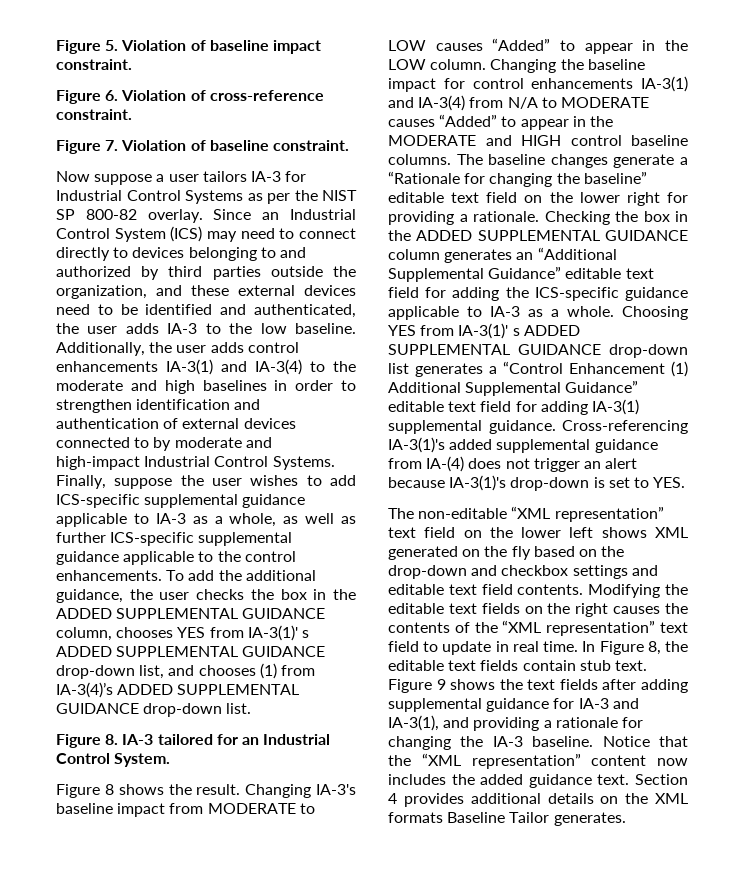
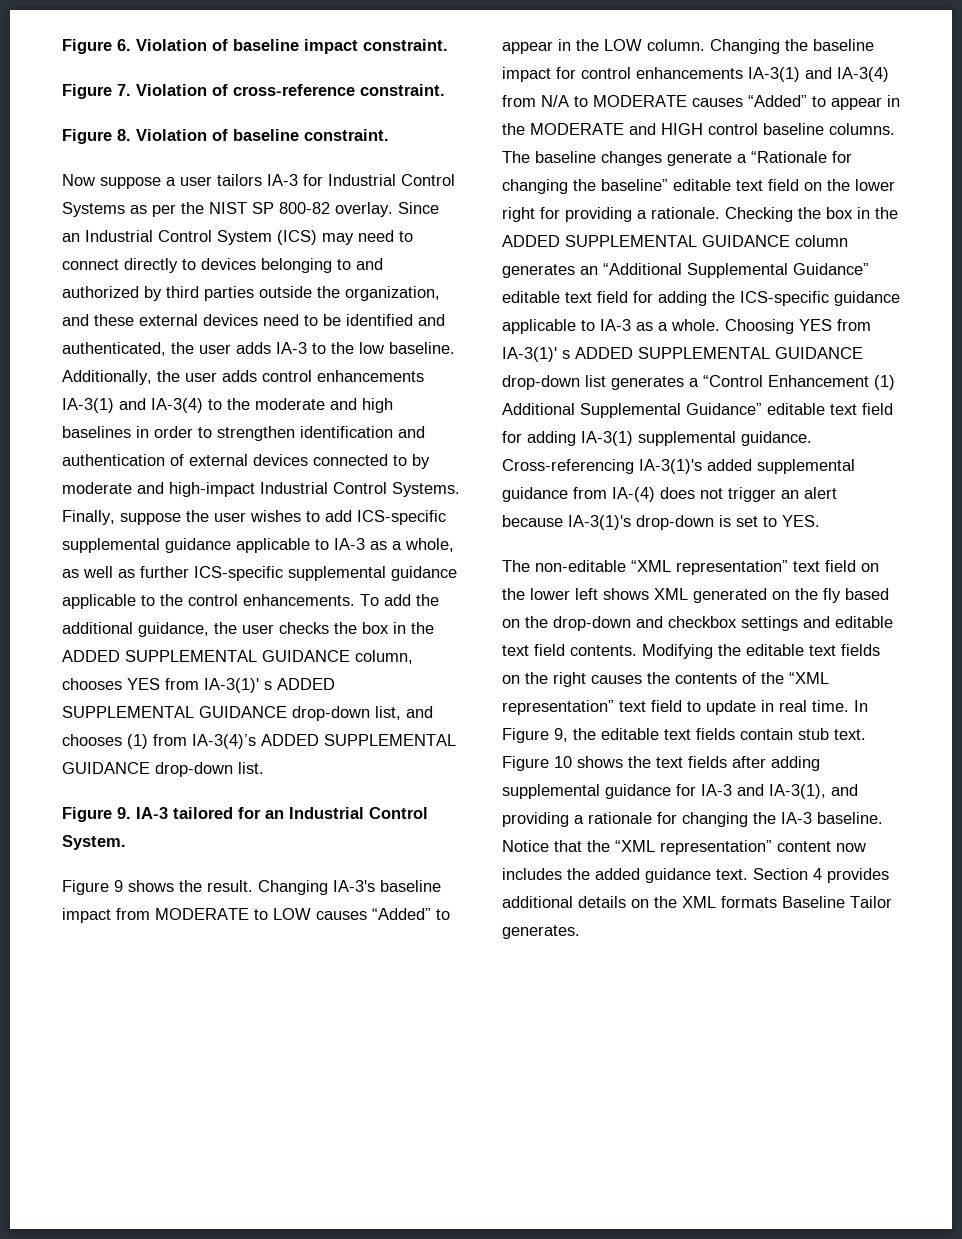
- Figure 5. Violation of baseline impact constraint.
+ Figure 6. Violation of baseline impact constraint.
- Figure 6. Violation of cross-reference constraint.
+ Figure 7. Violation of cross-reference constraint.
- Figure 7. Violation of baseline constraint.
+ Figure 8. Violation of baseline constraint.
- Figure 8. IA-3 tailored for an Industrial Control System.
+ Figure 9. IA-3 tailored for an Industrial Control System.
- Figure 8 shows the result.
+ Figure 9 shows the result.
- In Figure 8, the editable text fields contain stub text.
+ In Figure 9, the editable text fields contain stub text.
- Figure 9 shows the text fields after adding supplemental guidance for IA-3 and IA-3(1), and providing a rationale for changing the IA-3 baseline.
+ Figure 10 shows the text fields after adding supplemental guidance for IA-3 and IA-3(1), and providing a rationale for changing the IA-3 baseline.

